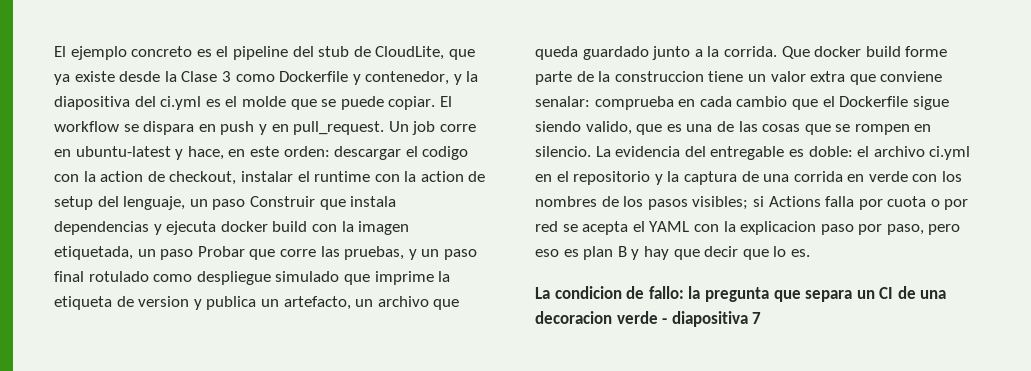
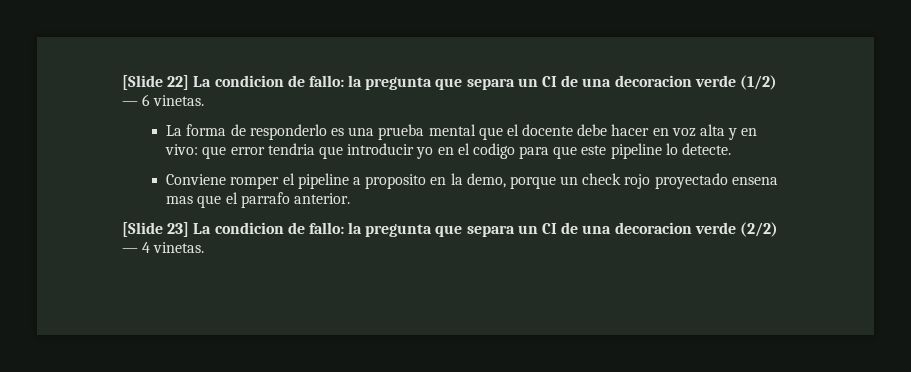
- El ejemplo concreto es el pipeline del stub de CloudLite, que ya existe desde la Clase 3 como Dockerfile y contenedor, y la diapositiva del ci.yml es el molde que se puede copiar. El workflow se dispara en push y en pull_request. Un job corre en ubuntu-latest y hace, en este orden: descargar el codigo con la action de checkout, instalar el runtime con la action de setup del lenguaje, un paso Construir que instala dependencias y ejecuta docker build con la imagen etiquetada, un paso Probar que corre las pruebas, y un paso final rotulado como despliegue simulado que imprime la etiqueta de version y publica un artefacto, un archivo que queda guardado junto a la corrida. Que docker build forme parte de la construccion tiene un valor extra que conviene senalar: comprueba en cada cambio que el Dockerfile sigue siendo valido, que es una de las cosas que se rompen en silencio. La evidencia del entregable es doble: el archivo ci.yml en el repositorio y la captura de una corrida en verde con los nombres de los pasos visibles; si Actions falla por cuota o por red se acepta el YAML con la explicacion paso por paso, pero eso es plan B y hay que decir que lo es.
- La condicion de fallo: la pregunta que separa un CI de una decoracion verde - diapositiva 7
+ [Slide 22] La condicion de fallo: la pregunta que separa un CI de una decoracion verde (1/2) — 6 vinetas.
+ La forma de responderlo es una prueba mental que el docente debe hacer en voz alta y en vivo: que error tendria que introducir yo en el codigo para que este pipeline lo detecte.
+ Conviene romper el pipeline a proposito en la demo, porque un check rojo proyectado ensena mas que el parrafo anterior.
+ [Slide 23] La condicion de fallo: la pregunta que separa un CI de una decoracion verde (2/2) — 4 vinetas.

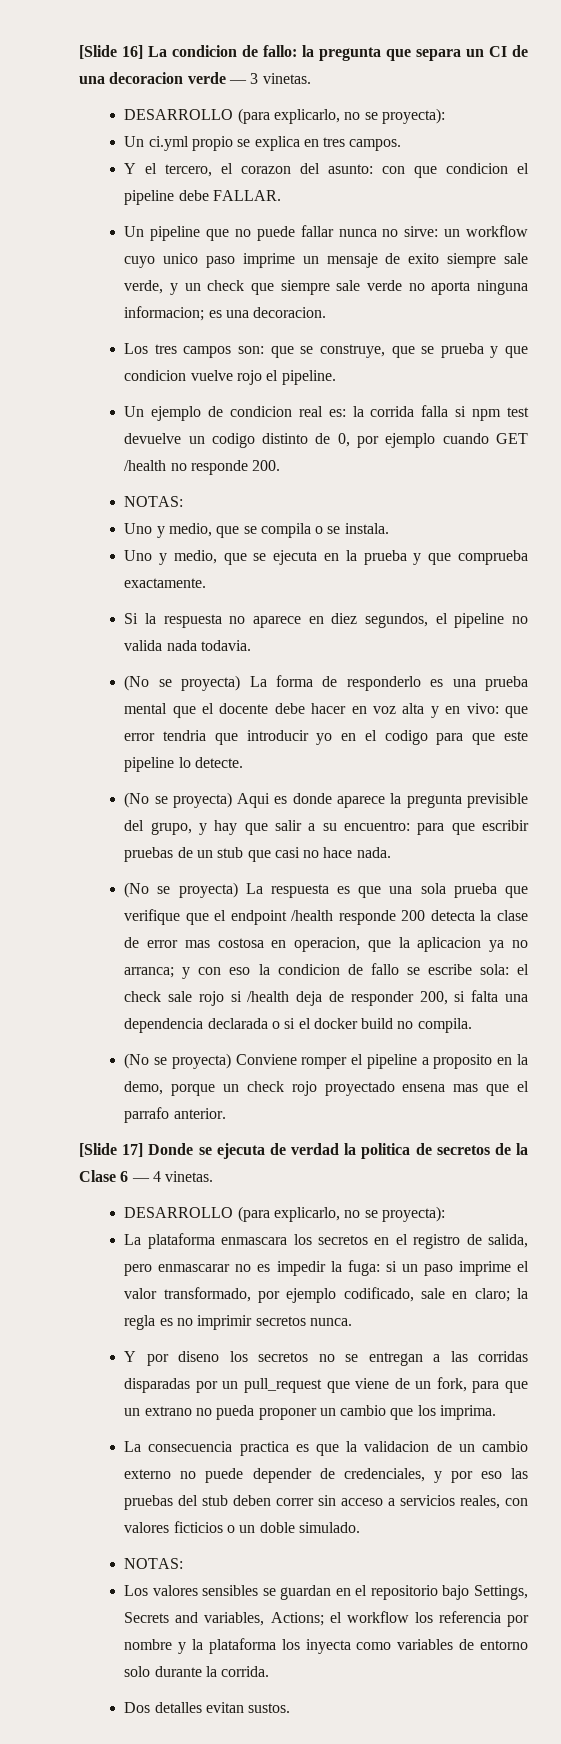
- [Slide 22] La condicion de fallo: la pregunta que separa un CI de una decoracion verde (1/2) — 6 vinetas.
- La forma de responderlo es una prueba mental que el docente debe hacer en voz alta y en vivo: que error tendria que introducir yo en el codigo para que este pipeline lo detecte.
+ [Slide 16] La condicion de fallo: la pregunta que separa un CI de una decoracion verde — 3 vinetas.
+ DESARROLLO (para explicarlo, no se proyecta):
+ Un ci.yml propio se explica en tres campos.
+ Y el tercero, el corazon del asunto: con que condicion el pipeline debe FALLAR.
+ Un pipeline que no puede fallar nunca no sirve: un workflow cuyo unico paso imprime un mensaje de exito siempre sale verde, y un check que siempre sale verde no aporta ninguna informacion; es una decoracion.
+ Los tres campos son: que se construye, que se prueba y que condicion vuelve rojo el pipeline.
+ Un ejemplo de condicion real es: la corrida falla si npm test devuelve un codigo distinto de 0, por ejemplo cuando GET /health no responde 200.
+ NOTAS:
+ Uno y medio, que se compila o se instala.
+ Uno y medio, que se ejecuta en la prueba y que comprueba exactamente.
+ Si la respuesta no aparece en diez segundos, el pipeline no valida nada todavia.
+ (No se proyecta) La forma de responderlo es una prueba mental que el docente debe hacer en voz alta y en vivo: que error tendria que introducir yo en el codigo para que este pipeline lo detecte.
- Conviene romper el pipeline a proposito en la demo, porque un check rojo proyectado ensena mas que el parrafo anterior.
+ (No se proyecta) Aqui es donde aparece la pregunta previsible del grupo, y hay que salir a su encuentro: para que escribir pruebas de un stub que casi no hace nada.
+ (No se proyecta) La respuesta es que una sola prueba que verifique que el endpoint /health responde 200 detecta la clase de error mas costosa en operacion, que la aplicacion ya no arranca; y con eso la condicion de fallo se escribe sola: el check sale rojo si /health deja de responder 200, si falta una dependencia declarada o si el docker build no compila.
+ (No se proyecta) Conviene romper el pipeline a proposito en la demo, porque un check rojo proyectado ensena mas que el parrafo anterior.
- [Slide 23] La condicion de fallo: la pregunta que separa un CI de una decoracion verde (2/2) — 4 vinetas.
+ [Slide 17] Donde se ejecuta de verdad la politica de secretos de la Clase 6 — 4 vinetas.
+ DESARROLLO (para explicarlo, no se proyecta):
+ La plataforma enmascara los secretos en el registro de salida, pero enmascarar no es impedir la fuga: si un paso imprime el valor transformado, por ejemplo codificado, sale en claro; la regla es no imprimir secretos nunca.
+ Y por diseno los secretos no se entregan a las corridas disparadas por un pull_request que viene de un fork, para que un extrano no pueda proponer un cambio que los imprima.
+ La consecuencia practica es que la validacion de un cambio externo no puede depender de credenciales, y por eso las pruebas del stub deben correr sin acceso a servicios reales, con valores ficticios o un doble simulado.
+ NOTAS:
+ Los valores sensibles se guardan en el repositorio bajo Settings, Secrets and variables, Actions; el workflow los referencia por nombre y la plataforma los inyecta como variables de entorno solo durante la corrida.
+ Dos detalles evitan sustos.

